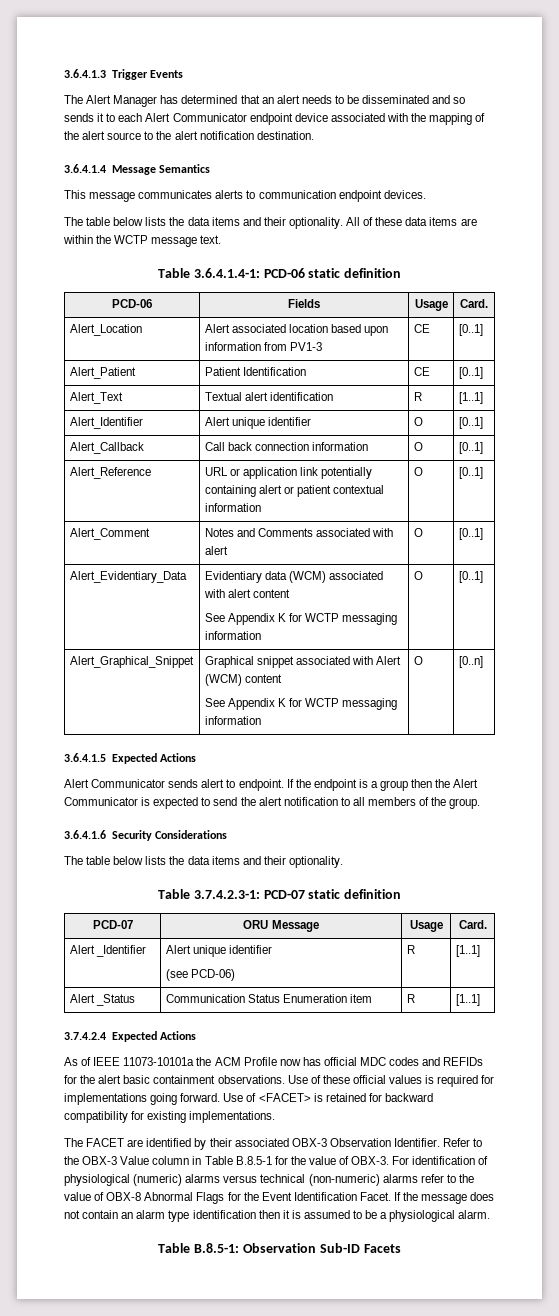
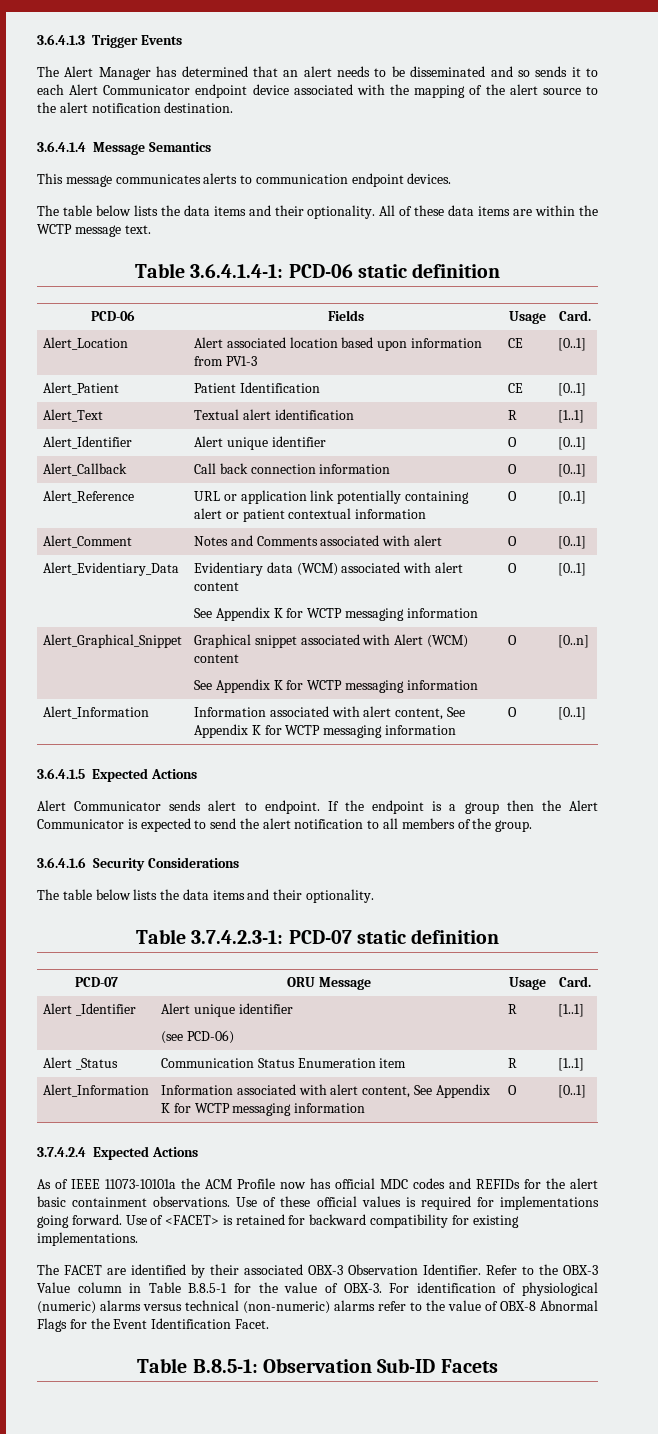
  Alert_Graphical_Snippet | Graphical snippet associated with Alert (WCM) content
  See Appendix K for WCTP messaging information | O | [0..n]
+ Alert_Information | Information associated with alert content, See Appendix K for WCTP messaging information | O | [0..1]
  Alert _Status | Communication Status Enumeration item | R | [1..1]
+ Alert_Information | Information associated with alert content, See Appendix K for WCTP messaging information | O | [0..1]
- If the message does not contain an alarm type identification then it is assumed to be a physiological alarm.

